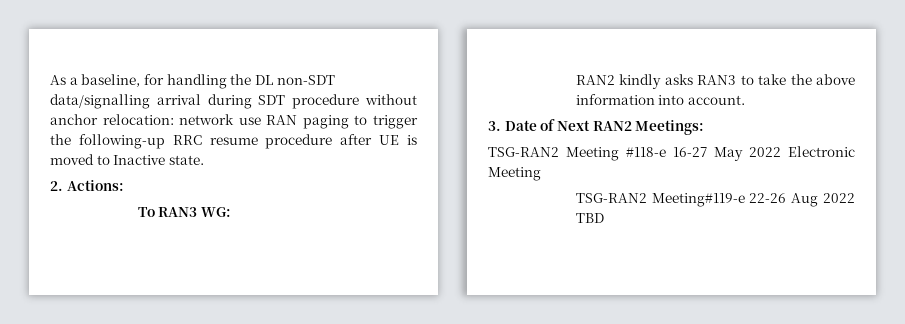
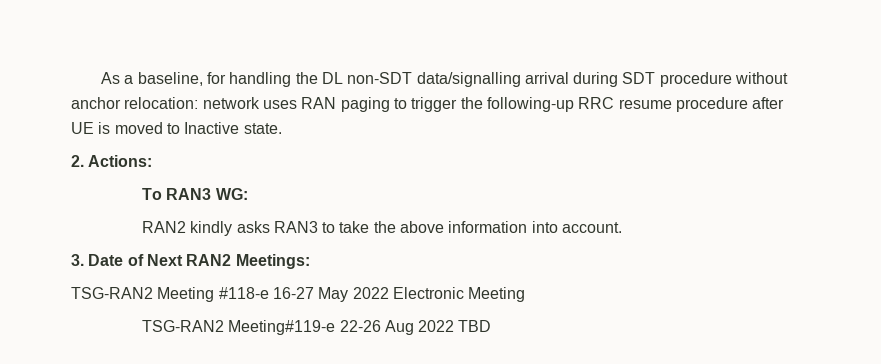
- As a baseline, for handling the DL non-SDT data/signalling arrival during SDT procedure without anchor relocation: network use RAN paging to trigger the following-up RRC resume procedure after UE is moved to Inactive state.
+ As a baseline, for handling the DL non-SDT data/signalling arrival during SDT procedure without anchor relocation: network uses RAN paging to trigger the following-up RRC resume procedure after UE is moved to Inactive state.

